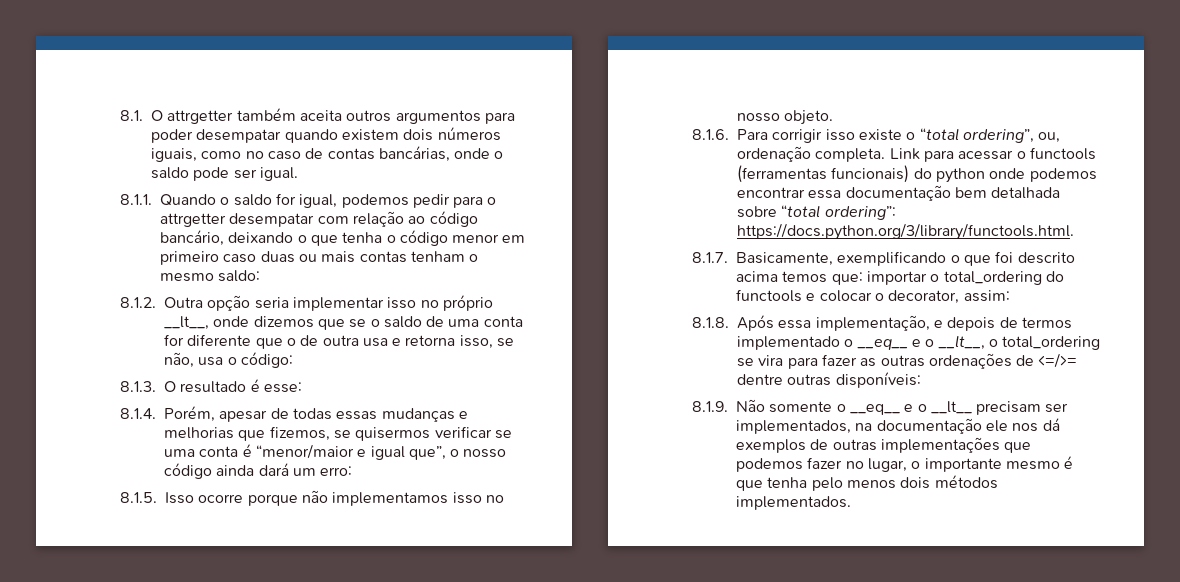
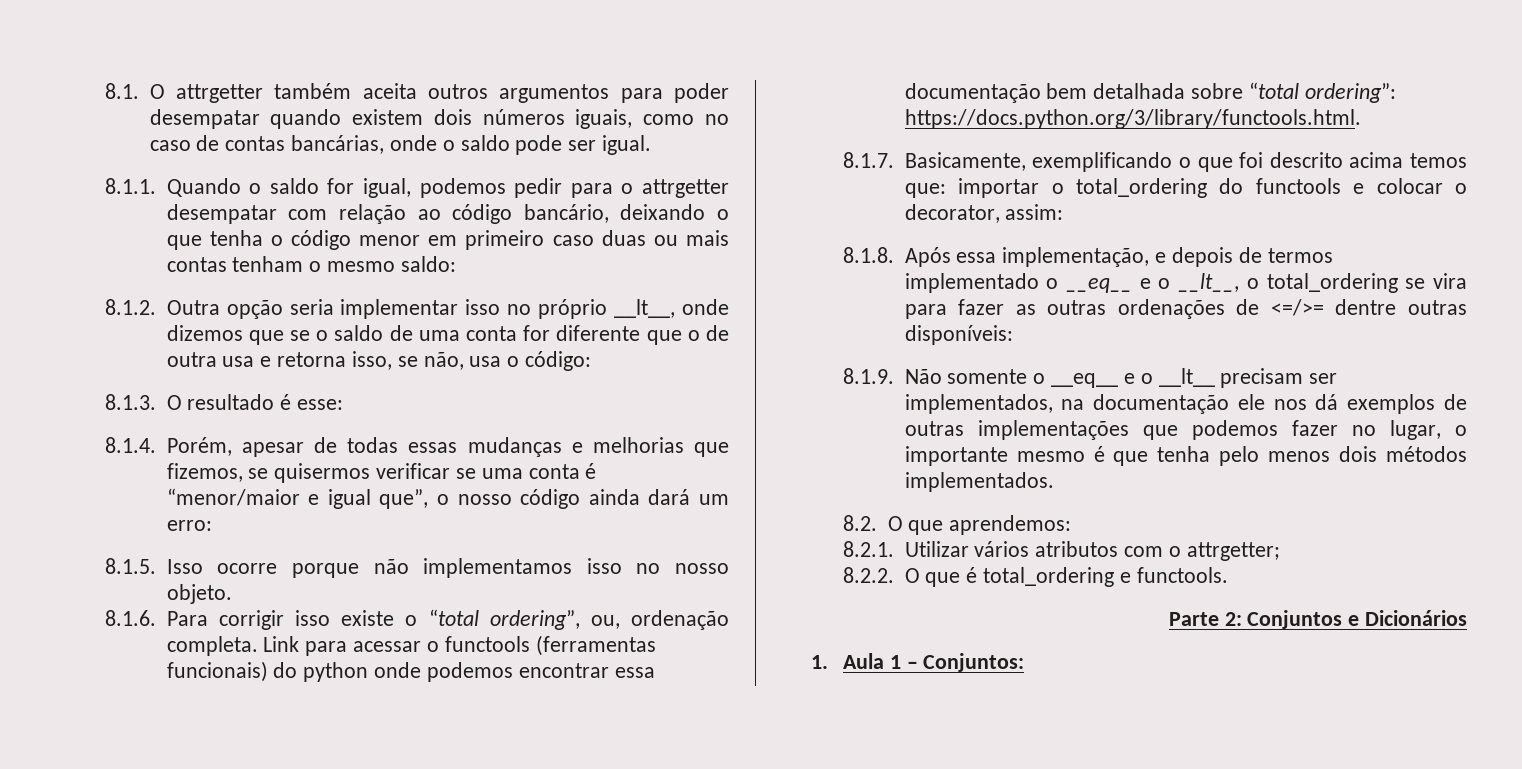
+ 8.2. O que aprendemos:
+ 8.2.1. Utilizar vários atributos com o attrgetter;
+ 8.2.2. O que é total_ordering e functools.
+ Parte 2: Conjuntos e Dicionários
+ 1. Aula 1 – Conjuntos:

